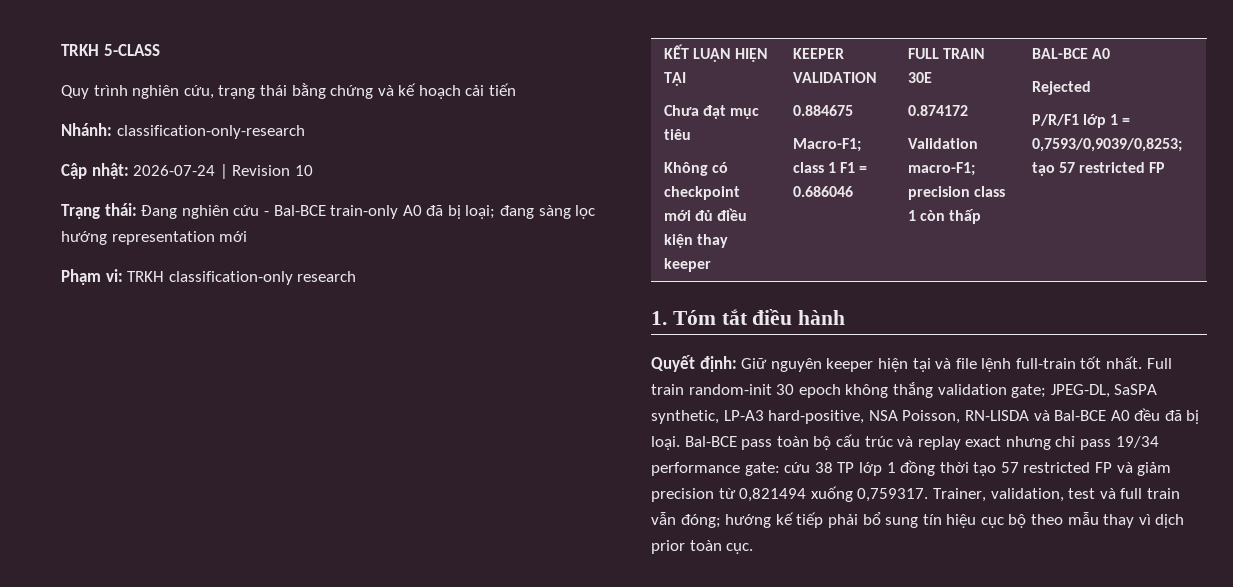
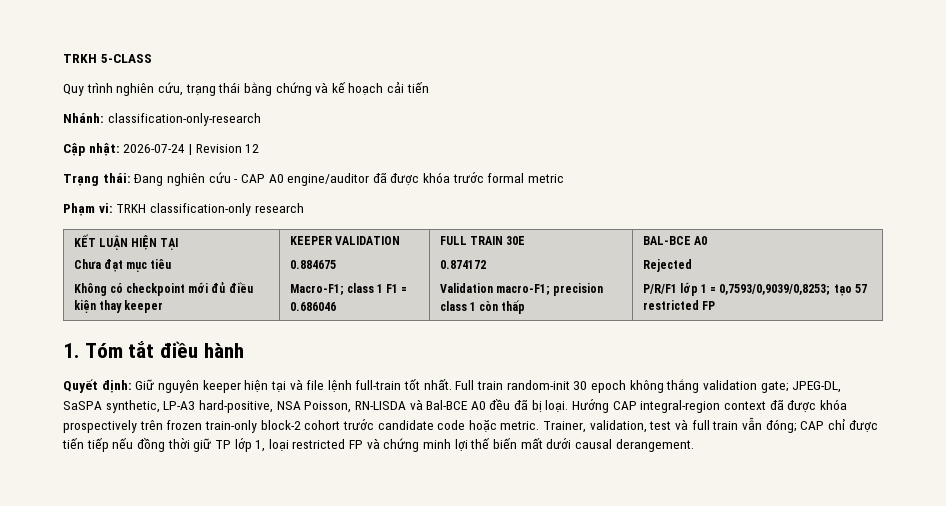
- Cập nhật: 2026-07-24 | Revision 10
+ Cập nhật: 2026-07-24 | Revision 12
- Trạng thái: Đang nghiên cứu - Bal-BCE train-only A0 đã bị loại; đang sàng lọc hướng representation mới
+ Trạng thái: Đang nghiên cứu - CAP A0 engine/auditor đã được khóa trước formal metric
- Bal-BCE pass toàn bộ cấu trúc và replay exact nhưng chỉ pass 19/34 performance gate: cứu 38 TP lớp 1 đồng thời tạo 57 restricted FP và giảm precision từ 0,821494 xuống 0,759317.
+ Hướng CAP integral-region context đã được khóa prospectively trên frozen train-only block-2 cohort trước candidate code hoặc metric.
- Trainer, validation, test và full train vẫn đóng; hướng kế tiếp phải bổ sung tín hiệu cục bộ theo mẫu thay vì dịch prior toàn cục.
+ Trainer, validation, test và full train vẫn đóng; CAP chỉ được tiến tiếp nếu đồng thời giữ TP lớp 1, loại restricted FP và chứng minh lợi thế biến mất dưới causal derangement.

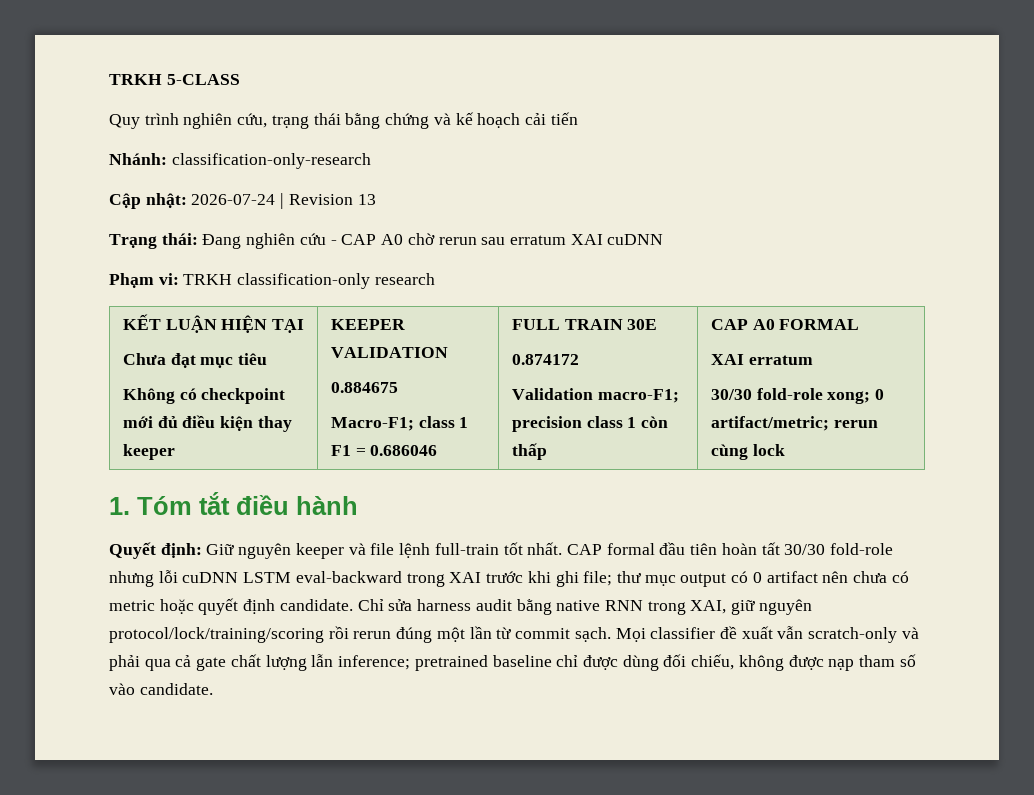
- Cập nhật: 2026-07-24 | Revision 12
+ Cập nhật: 2026-07-24 | Revision 13
- Trạng thái: Đang nghiên cứu - CAP A0 engine/auditor đã được khóa trước formal metric
+ Trạng thái: Đang nghiên cứu - CAP A0 chờ rerun sau erratum XAI cuDNN
- BAL-BCE A0
- Rejected
- P/R/F1 lớp 1 = 0,7593/0,9039/0,8253; tạo 57 restricted FP
+ CAP A0 FORMAL
+ XAI erratum
+ 30/30 fold-role xong; 0 artifact/metric; rerun cùng lock
- Quyết định: Giữ nguyên keeper hiện tại và file lệnh full-train tốt nhất.
+ Quyết định: Giữ nguyên keeper và file lệnh full-train tốt nhất.
- Full train random-init 30 epoch không thắng validation gate; JPEG-DL, SaSPA synthetic, LP-A3 hard-positive, NSA Poisson, RN-LISDA và Bal-BCE A0 đều đã bị loại. Hướng CAP integral-region context đã được khóa prospectively trên frozen train-only block-2 cohort trước candidate code hoặc metric. Trainer, validation, test và full train vẫn đóng; CAP chỉ được tiến tiếp nếu đồng thời giữ TP lớp 1, loại restricted FP và chứng minh lợi thế biến mất dưới causal derangement.
+ CAP formal đầu tiên hoàn tất 30/30 fold-role nhưng lỗi cuDNN LSTM eval-backward trong XAI trước khi ghi file; thư mục output có 0 artifact nên chưa có metric hoặc quyết định candidate. Chỉ sửa harness audit bằng native RNN trong XAI, giữ nguyên protocol/lock/training/scoring rồi rerun đúng một lần từ commit sạch. Mọi classifier đề xuất vẫn scratch-only và phải qua cả gate chất lượng lẫn inference; pretrained baseline chỉ được dùng đối chiếu, không được nạp tham số vào candidate.

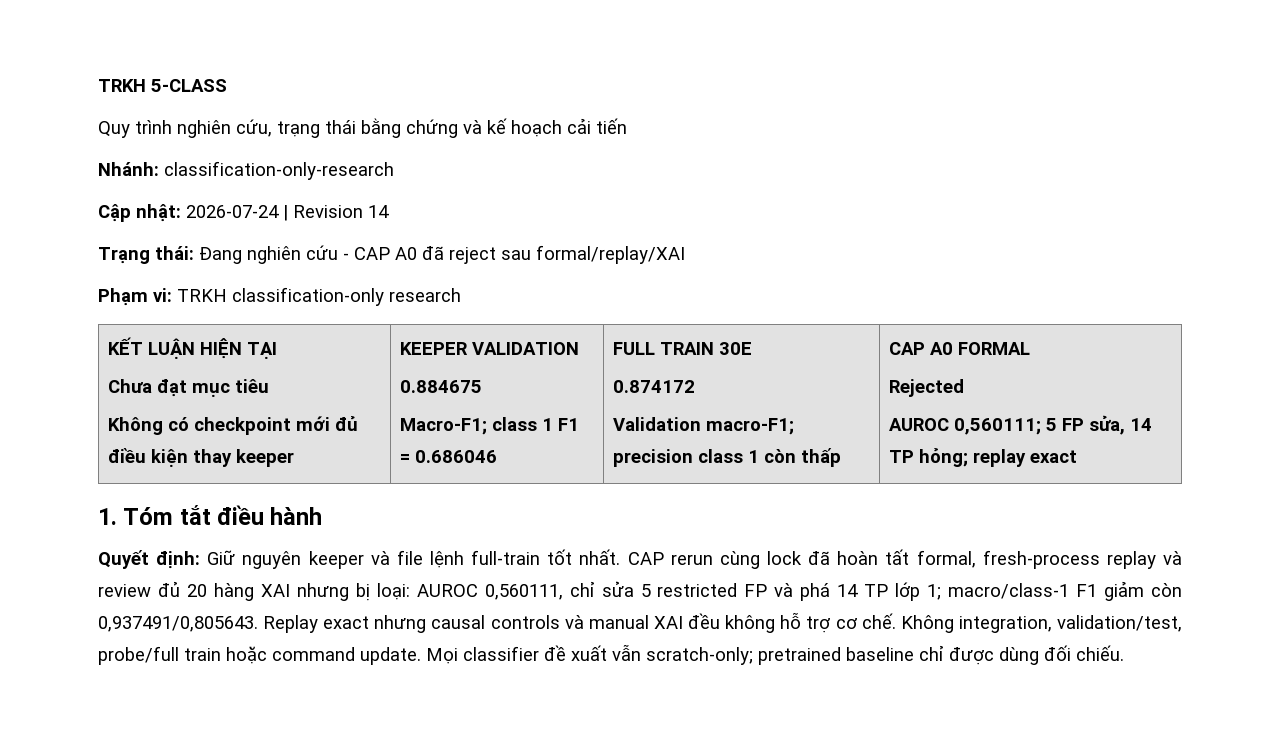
- Cập nhật: 2026-07-24 | Revision 13
+ Cập nhật: 2026-07-24 | Revision 14
- Trạng thái: Đang nghiên cứu - CAP A0 chờ rerun sau erratum XAI cuDNN
+ Trạng thái: Đang nghiên cứu - CAP A0 đã reject sau formal/replay/XAI
- XAI erratum
- 30/30 fold-role xong; 0 artifact/metric; rerun cùng lock
+ Rejected
+ AUROC 0,560111; 5 FP sửa, 14 TP hỏng; replay exact
- CAP formal đầu tiên hoàn tất 30/30 fold-role nhưng lỗi cuDNN LSTM eval-backward trong XAI trước khi ghi file; thư mục output có 0 artifact nên chưa có metric hoặc quyết định candidate. Chỉ sửa harness audit bằng native RNN trong XAI, giữ nguyên protocol/lock/training/scoring rồi rerun đúng một lần từ commit sạch.
+ CAP rerun cùng lock đã hoàn tất formal, fresh-process replay và review đủ 20 hàng XAI nhưng bị loại: AUROC 0,560111, chỉ sửa 5 restricted FP và phá 14 TP lớp 1; macro/class-1 F1 giảm còn 0,937491/0,805643. Replay exact nhưng causal controls và manual XAI đều không hỗ trợ cơ chế. Không integration, validation/test, probe/full train hoặc command update.
- Mọi classifier đề xuất vẫn scratch-only và phải qua cả gate chất lượng lẫn inference; pretrained baseline chỉ được dùng đối chiếu, không được nạp tham số vào candidate.
+ Mọi classifier đề xuất vẫn scratch-only; pretrained baseline chỉ được dùng đối chiếu.

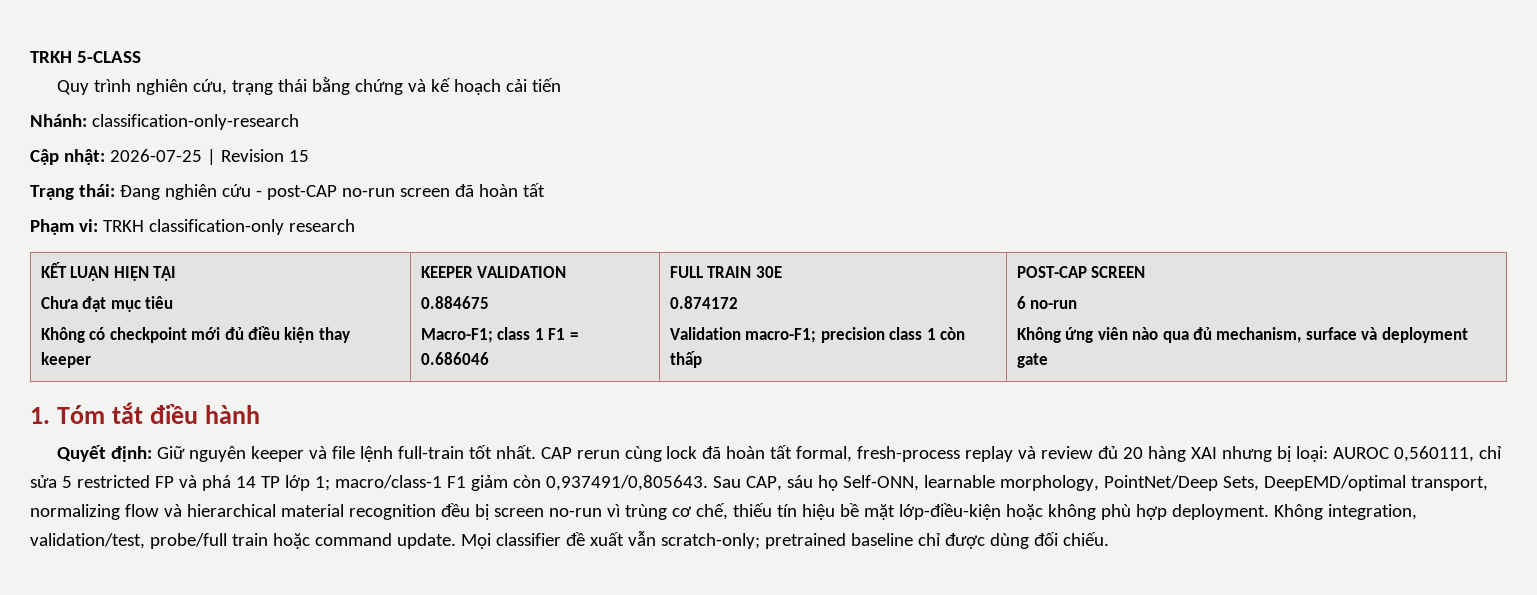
- Cập nhật: 2026-07-24 | Revision 14
+ Cập nhật: 2026-07-25 | Revision 15
- Trạng thái: Đang nghiên cứu - CAP A0 đã reject sau formal/replay/XAI
+ Trạng thái: Đang nghiên cứu - post-CAP no-run screen đã hoàn tất
- CAP A0 FORMAL
- Rejected
- AUROC 0,560111; 5 FP sửa, 14 TP hỏng; replay exact
+ POST-CAP SCREEN
+ 6 no-run
+ Không ứng viên nào qua đủ mechanism, surface và deployment gate
- Replay exact nhưng causal controls và manual XAI đều không hỗ trợ cơ chế.
+ Sau CAP, sáu họ Self-ONN, learnable morphology, PointNet/Deep Sets, DeepEMD/optimal transport, normalizing flow và hierarchical material recognition đều bị screen no-run vì trùng cơ chế, thiếu tín hiệu bề mặt lớp-điều-kiện hoặc không phù hợp deployment.

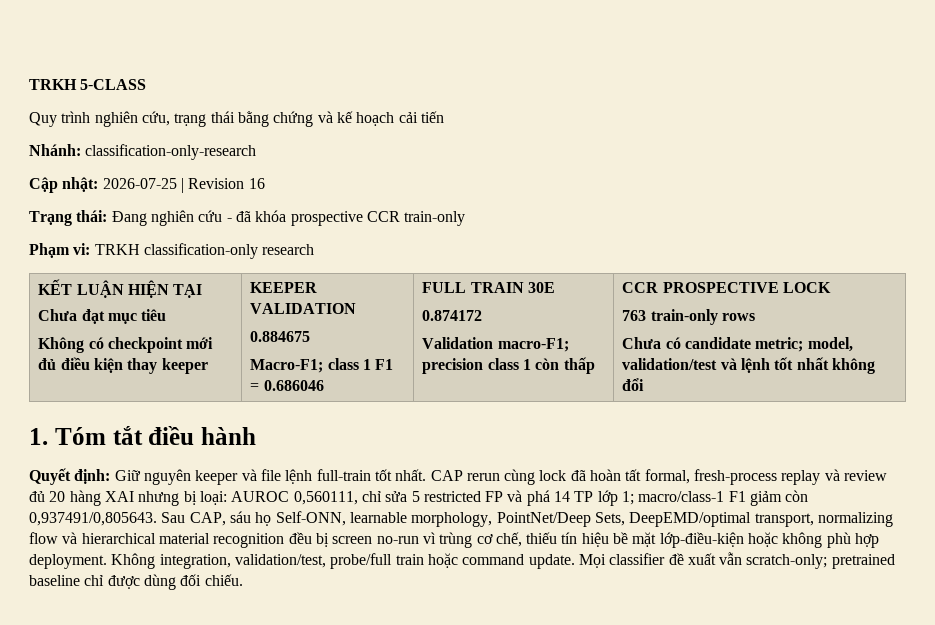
- Cập nhật: 2026-07-25 | Revision 15
+ Cập nhật: 2026-07-25 | Revision 16
- Trạng thái: Đang nghiên cứu - post-CAP no-run screen đã hoàn tất
+ Trạng thái: Đang nghiên cứu - đã khóa prospective CCR train-only
- POST-CAP SCREEN
- 6 no-run
- Không ứng viên nào qua đủ mechanism, surface và deployment gate
+ CCR PROSPECTIVE LOCK
+ 763 train-only rows
+ Chưa có candidate metric; model, validation/test và lệnh tốt nhất không đổi

